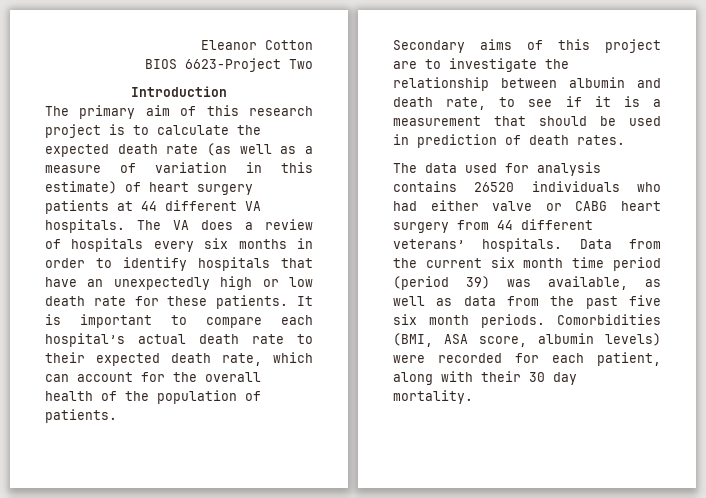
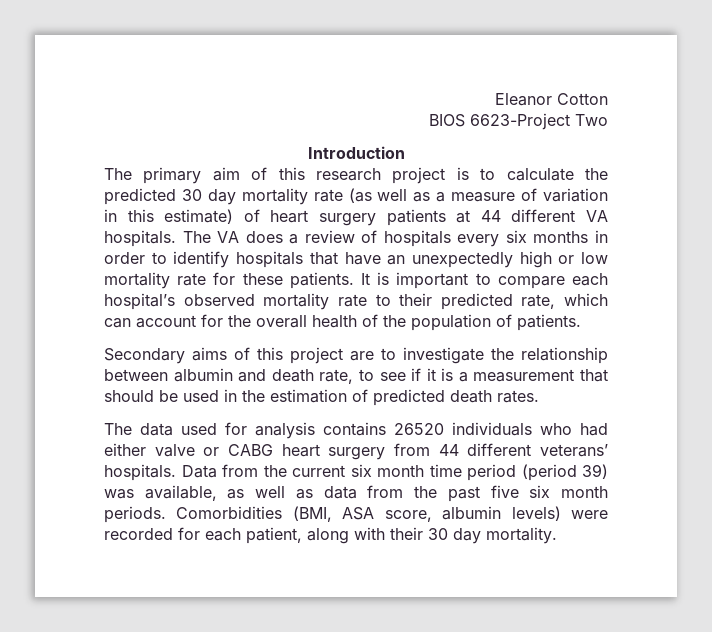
- The primary aim of this research project is to calculate the expected death rate (as well as a measure of variation in this estimate) of heart surgery patients at 44 different VA hospitals.
+ The primary aim of this research project is to calculate the predicted 30 day mortality rate (as well as a measure of variation in this estimate) of heart surgery patients at 44 different VA hospitals.
- The VA does a review of hospitals every six months in order to identify hospitals that have an unexpectedly high or low death rate for these patients.
+ The VA does a review of hospitals every six months in order to identify hospitals that have an unexpectedly high or low mortality rate for these patients.
- It is important to compare each hospital’s actual death rate to their expected death rate, which can account for the overall health of the population of patients.
+ It is important to compare each hospital’s observed mortality rate to their predicted rate, which can account for the overall health of the population of patients.
- Secondary aims of this project are to investigate the relationship between albumin and death rate, to see if it is a measurement that should be used in prediction of death rates.
+ Secondary aims of this project are to investigate the relationship between albumin and death rate, to see if it is a measurement that should be used in the estimation of predicted death rates.

